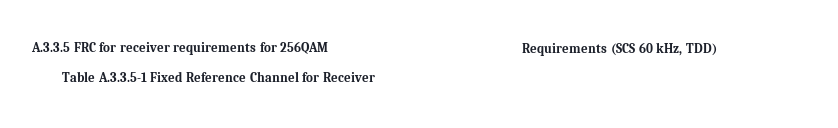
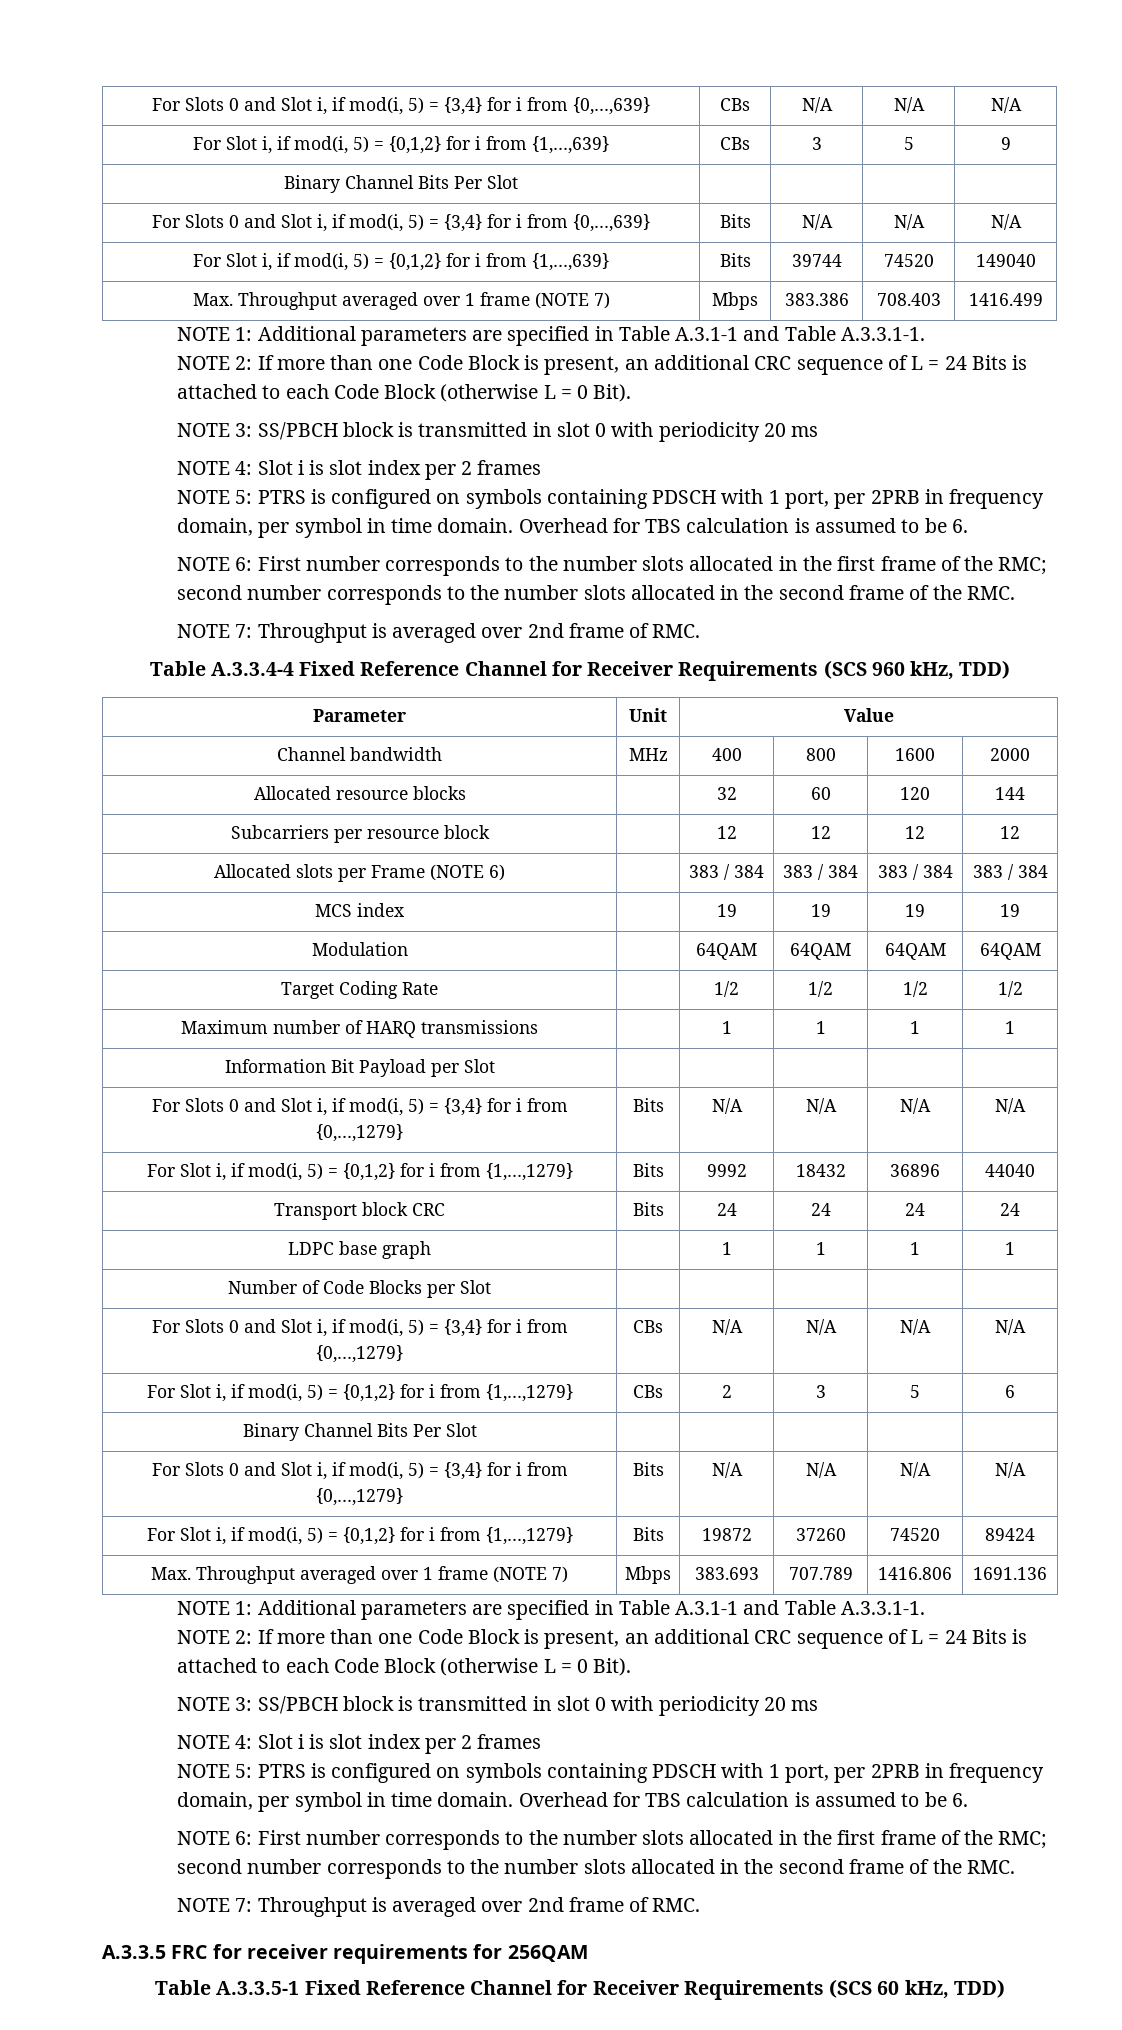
+ For Slots 0 and Slot i, if mod(i, 5) = {3,4} for i from {0,…,639} | CBs | N/A | N/A | N/A
+ For Slot i, if mod(i, 5) = {0,1,2} for i from {1,…,639} | CBs | 3 | 5 | 9
+ Binary Channel Bits Per Slot | | | |
+ For Slots 0 and Slot i, if mod(i, 5) = {3,4} for i from {0,…,639} | Bits | N/A | N/A | N/A
+ For Slot i, if mod(i, 5) = {0,1,2} for i from {1,…,639} | Bits | 39744 | 74520 | 149040
+ Max. Throughput averaged over 1 frame (NOTE 7) | Mbps | 383.386 | 708.403 | 1416.499
+ NOTE 1: Additional parameters are specified in Table A.3.1-1 and Table A.3.3.1-1.
+ NOTE 2: If more than one Code Block is present, an additional CRC sequence of L = 24 Bits is attached to each Code Block (otherwise L = 0 Bit).
+ NOTE 3: SS/PBCH block is transmitted in slot 0 with periodicity 20 ms
+ NOTE 4: Slot i is slot index per 2 frames
+ NOTE 5: PTRS is configured on symbols containing PDSCH with 1 port, per 2PRB in frequency domain, per symbol in time domain. Overhead for TBS calculation is assumed to be 6.
+ NOTE 6: First number corresponds to the number slots allocated in the first frame of the RMC; second number corresponds to the number slots allocated in the second frame of the RMC.
+ NOTE 7: Throughput is averaged over 2nd frame of RMC.
+ Table A.3.3.4-4 Fixed Reference Channel for Receiver Requirements (SCS 960 kHz, TDD)
+ Parameter | Unit | Value
+ Channel bandwidth | MHz | 400 | 800 | 1600 | 2000
+ Allocated resource blocks | | 32 | 60 | 120 | 144
+ Subcarriers per resource block | | 12 | 12 | 12 | 12
+ Allocated slots per Frame (NOTE 6) | | 383 / 384 | 383 / 384 | 383 / 384 | 383 / 384
+ MCS index | | 19 | 19 | 19 | 19
+ Modulation | | 64QAM | 64QAM | 64QAM | 64QAM
+ Target Coding Rate | | 1/2 | 1/2 | 1/2 | 1/2
+ Maximum number of HARQ transmissions | | 1 | 1 | 1 | 1
+ Information Bit Payload per Slot | | | | |
+ For Slots 0 and Slot i, if mod(i, 5) = {3,4} for i from {0,…,1279} | Bits | N/A | N/A | N/A | N/A
+ For Slot i, if mod(i, 5) = {0,1,2} for i from {1,…,1279} | Bits | 9992 | 18432 | 36896 | 44040
+ Transport block CRC | Bits | 24 | 24 | 24 | 24
+ LDPC base graph | | 1 | 1 | 1 | 1
+ Number of Code Blocks per Slot | | | | |
+ For Slots 0 and Slot i, if mod(i, 5) = {3,4} for i from {0,…,1279} | CBs | N/A | N/A | N/A | N/A
+ For Slot i, if mod(i, 5) = {0,1,2} for i from {1,…,1279} | CBs | 2 | 3 | 5 | 6
+ Binary Channel Bits Per Slot | | | | |
+ For Slots 0 and Slot i, if mod(i, 5) = {3,4} for i from {0,…,1279} | Bits | N/A | N/A | N/A | N/A
+ For Slot i, if mod(i, 5) = {0,1,2} for i from {1,…,1279} | Bits | 19872 | 37260 | 74520 | 89424
+ Max. Throughput averaged over 1 frame (NOTE 7) | Mbps | 383.693 | 707.789 | 1416.806 | 1691.136
+ NOTE 1: Additional parameters are specified in Table A.3.1-1 and Table A.3.3.1-1.
+ NOTE 2: If more than one Code Block is present, an additional CRC sequence of L = 24 Bits is attached to each Code Block (otherwise L = 0 Bit).
+ NOTE 3: SS/PBCH block is transmitted in slot 0 with periodicity 20 ms
+ NOTE 4: Slot i is slot index per 2 frames
+ NOTE 5: PTRS is configured on symbols containing PDSCH with 1 port, per 2PRB in frequency domain, per symbol in time domain. Overhead for TBS calculation is assumed to be 6.
+ NOTE 6: First number corresponds to the number slots allocated in the first frame of the RMC; second number corresponds to the number slots allocated in the second frame of the RMC.
+ NOTE 7: Throughput is averaged over 2nd frame of RMC.

